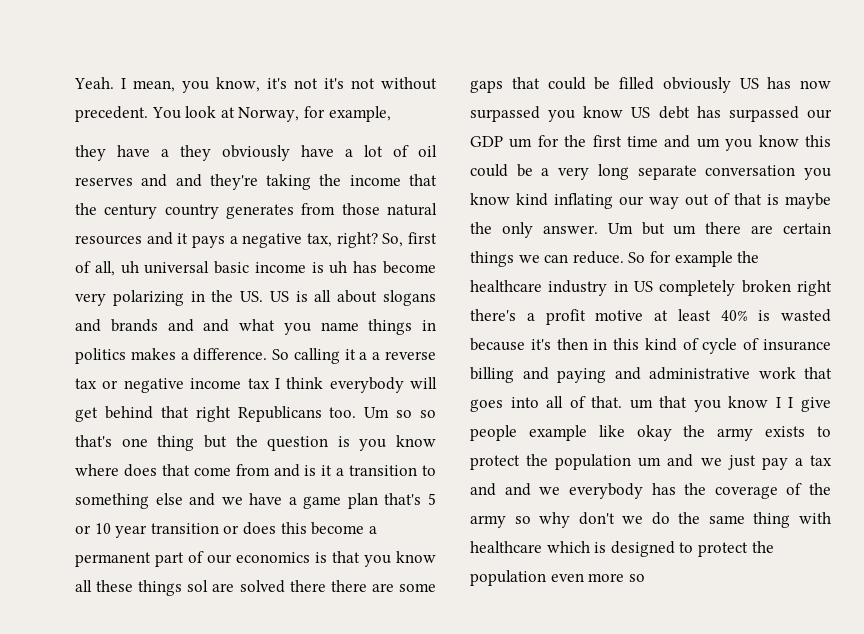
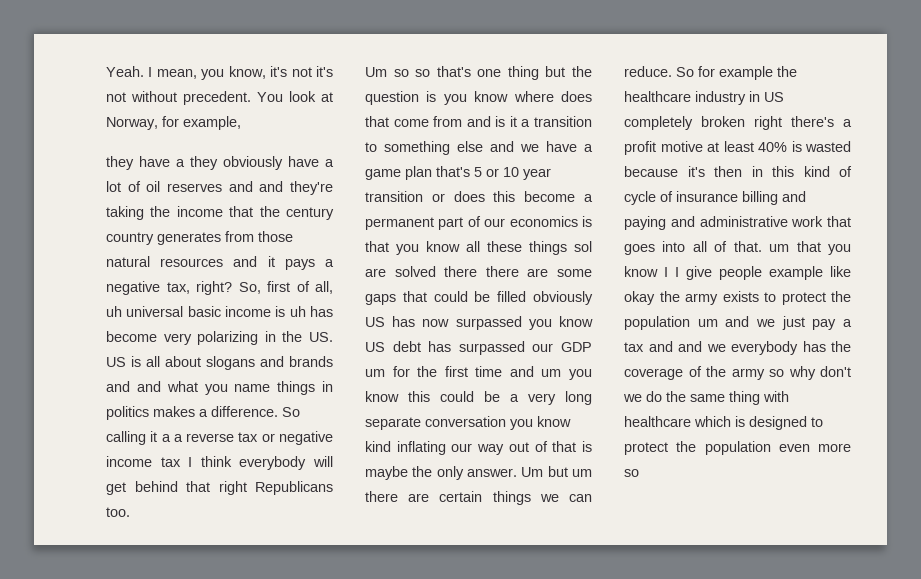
- So calling it a a reverse tax or negative income tax I think everybody will get behind that right Republicans too. Um so so that's one thing but the question is you know where does that come from and is it a transition to something else and we have a game plan that's 5 or 10 year transition or does this become a permanent part of our economics is that you know all these things sol are solved there there are some gaps that could be filled obviously US has now surpassed you know US debt has surpassed our GDP um for the first time and um you know this could be a very long separate conversation you know kind inflating our way out of that is maybe the only answer.
+ So calling it a a reverse tax or negative income tax I think everybody will get behind that right Republicans too.
+ Um so so that's one thing but the question is you know where does that come from and is it a transition to something else and we have a game plan that's 5 or 10 year transition or does this become a permanent part of our economics is that you know all these things sol are solved there there are some gaps that could be filled obviously US has now surpassed you know US debt has surpassed our GDP um for the first time and um you know this could be a very long separate conversation you know kind inflating our way out of that is maybe the only answer.

